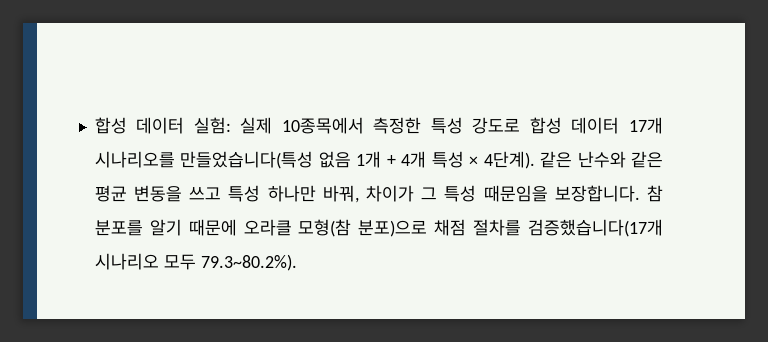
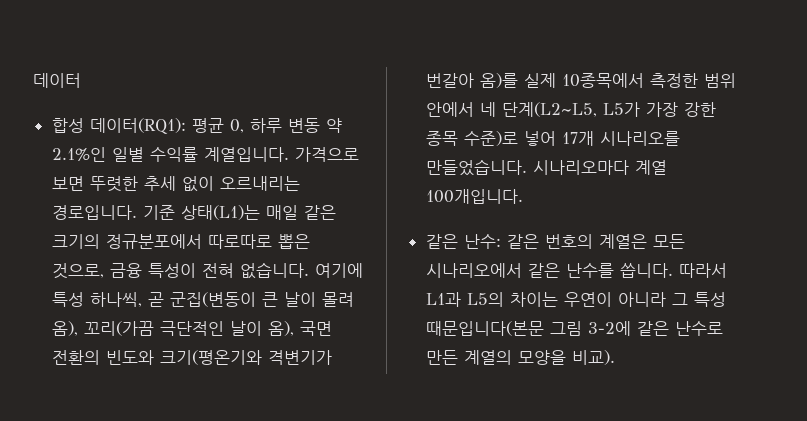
- 합성 데이터 실험: 실제 10종목에서 측정한 특성 강도로 합성 데이터 17개 시나리오를 만들었습니다(특성 없음 1개 + 4개 특성 × 4단계). 같은 난수와 같은 평균 변동을 쓰고 특성 하나만 바꿔, 차이가 그 특성 때문임을 보장합니다. 참 분포를 알기 때문에 오라클 모형(참 분포)으로 채점 절차를 검증했습니다(17개 시나리오 모두 79.3~80.2%).
+ 데이터
+ 합성 데이터(RQ1): 평균 0, 하루 변동 약 2.1%인 일별 수익률 계열입니다. 가격으로 보면 뚜렷한 추세 없이 오르내리는 경로입니다. 기준 상태(L1)는 매일 같은 크기의 정규분포에서 따로따로 뽑은 것으로, 금융 특성이 전혀 없습니다. 여기에 특성 하나씩, 곧 군집(변동이 큰 날이 몰려 옴), 꼬리(가끔 극단적인 날이 옴), 국면 전환의 빈도와 크기(평온기와 격변기가 번갈아 옴)를 실제 10종목에서 측정한 범위 안에서 네 단계(L2~L5, L5가 가장 강한 종목 수준)로 넣어 17개 시나리오를 만들었습니다. 시나리오마다 계열 100개입니다.
+ 같은 난수: 같은 번호의 계열은 모든 시나리오에서 같은 난수를 씁니다. 따라서 L1과 L5의 차이는 우연이 아니라 그 특성 때문입니다(본문 그림 3-2에 같은 난수로 만든 계열의 모양을 비교).

